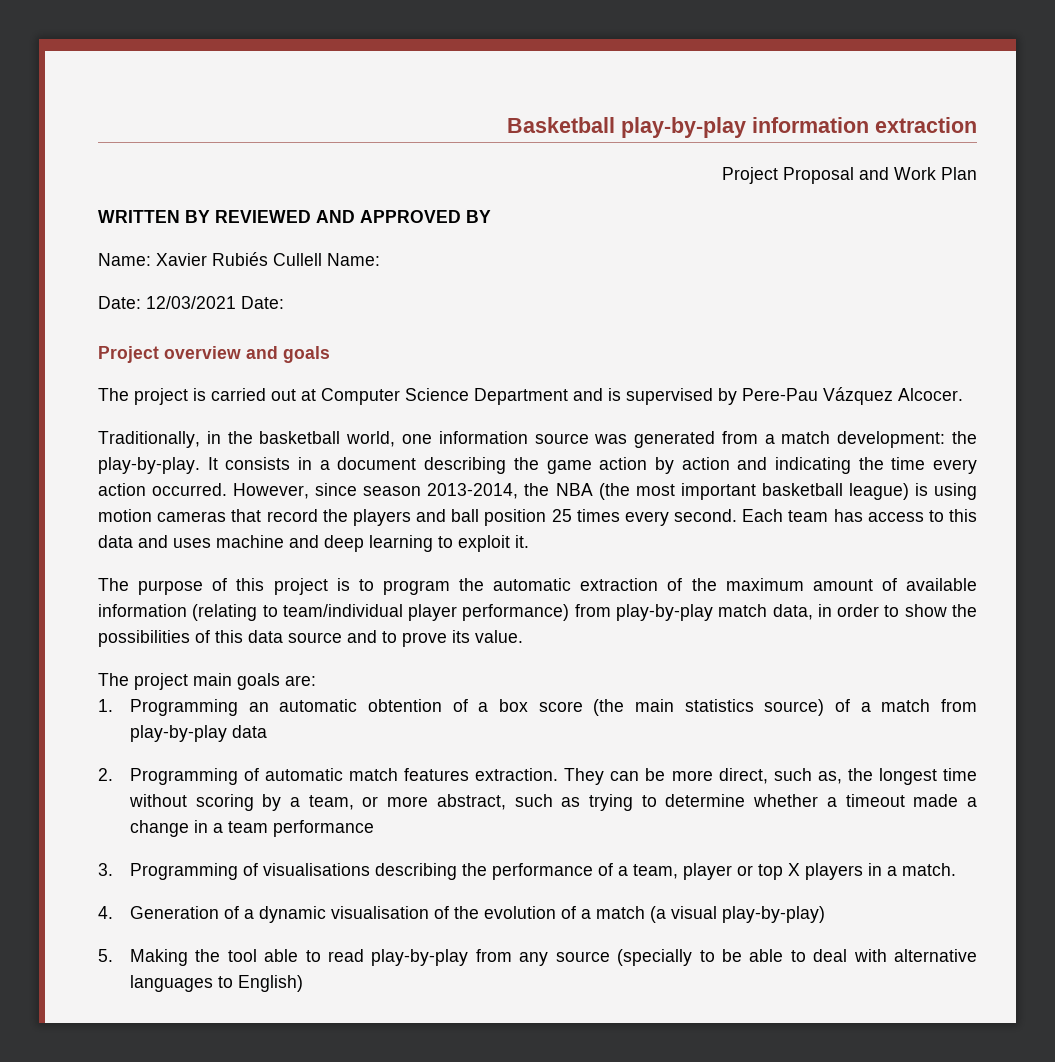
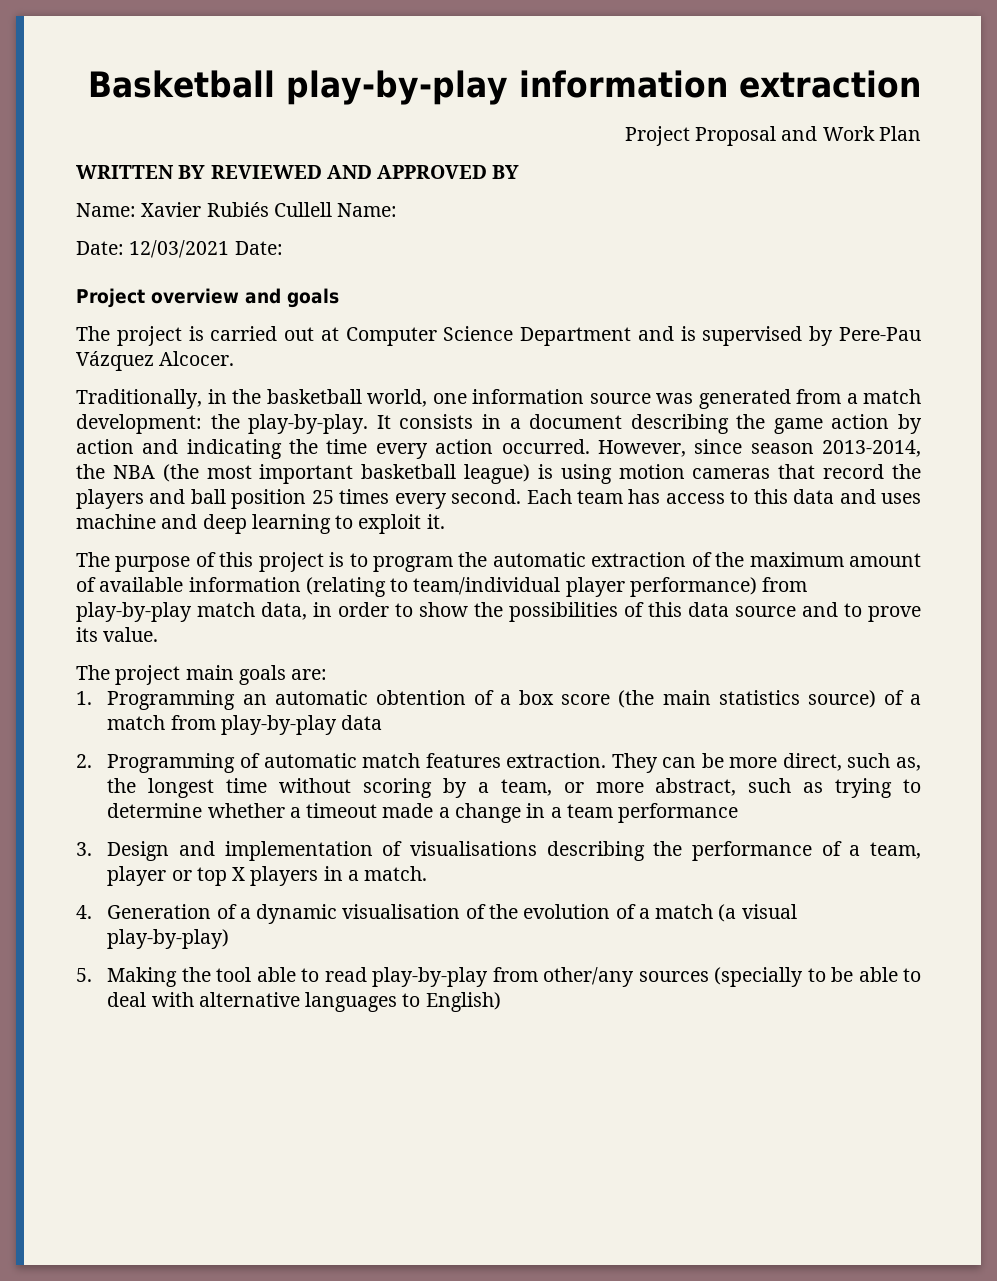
- 3. Programming of visualisations describing the performance of a team, player or top X players in a match.
+ 3. Design and implementation of visualisations describing the performance of a team, player or top X players in a match.
- 5. Making the tool able to read play-by-play from any source (specially to be able to deal with alternative languages to English)
+ 5. Making the tool able to read play-by-play from other/any sources (specially to be able to deal with alternative languages to English)

